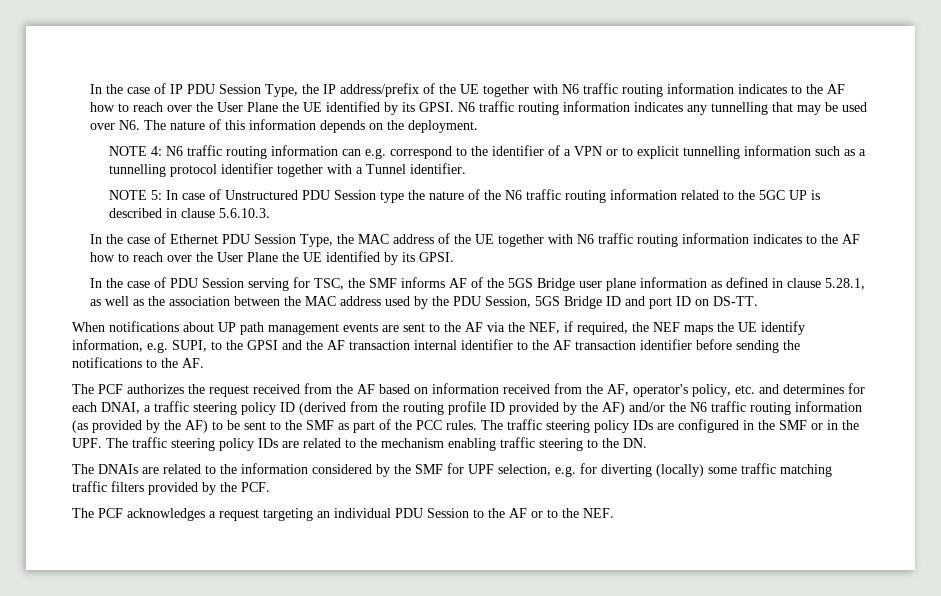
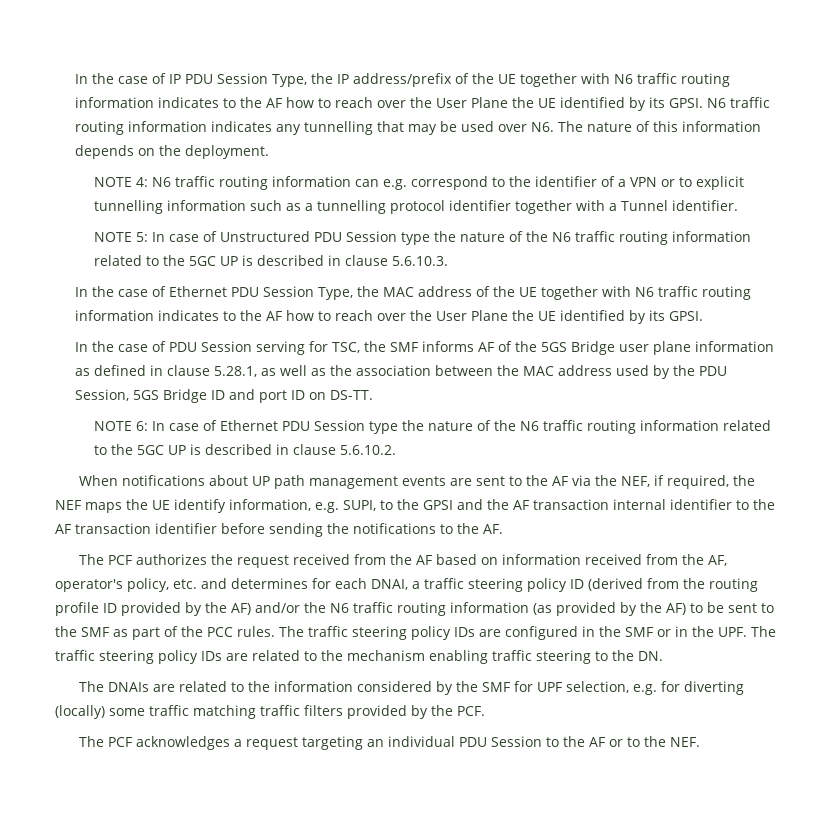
+ NOTE 6: In case of Ethernet PDU Session type the nature of the N6 traffic routing information related to the 5GC UP is described in clause 5.6.10.2.

